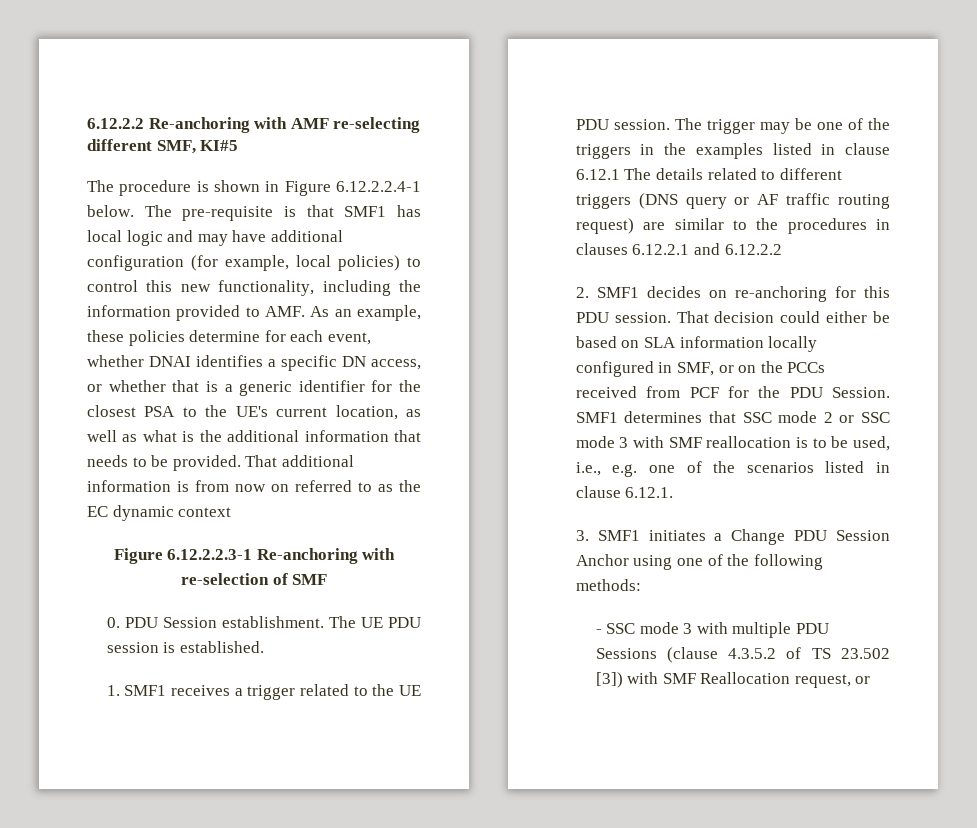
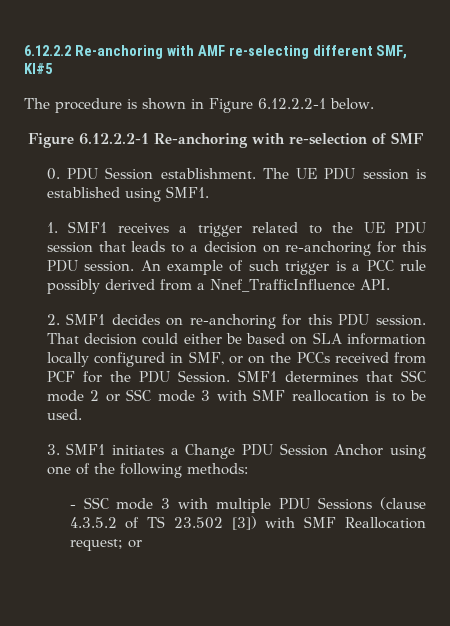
- The procedure is shown in Figure 6.12.2.2.4-1 below. The pre-requisite is that SMF1 has local logic and may have additional configuration (for example, local policies) to control this new functionality, including the information provided to AMF. As an example, these policies determine for each event, whether DNAI identifies a specific DN access, or whether that is a generic identifier for the closest PSA to the UE's current location, as well as what is the additional information that needs to be provided. That additional information is from now on referred to as the EC dynamic context
- Figure 6.12.2.2.3-1 Re-anchoring with re-selection of SMF
+ The procedure is shown in Figure 6.12.2.2-1 below.
+ Figure 6.12.2.2-1 Re-anchoring with re-selection of SMF
- The UE PDU session is established.
+ The UE PDU session is established using SMF1.
- 1. SMF1 receives a trigger related to the UE PDU session. The trigger may be one of the triggers in the examples listed in clause 6.12.1 The details related to different triggers (DNS query or AF traffic routing request) are similar to the procedures in clauses 6.12.2.1 and 6.12.2.2
+ 1. SMF1 receives a trigger related to the UE PDU session that leads to a decision on re-anchoring for this PDU session. An example of such trigger is a PCC rule possibly derived from a Nnef_TrafficInfluence API.
- SMF1 determines that SSC mode 2 or SSC mode 3 with SMF reallocation is to be used, i.e., e.g. one of the scenarios listed in clause 6.12.1.
+ SMF1 determines that SSC mode 2 or SSC mode 3 with SMF reallocation is to be used.
- - SSC mode 3 with multiple PDU Sessions (clause 4.3.5.2 of TS 23.502 [3]) with SMF Reallocation request, or
+ - SSC mode 3 with multiple PDU Sessions (clause 4.3.5.2 of TS 23.502 [3]) with SMF Reallocation request; or

